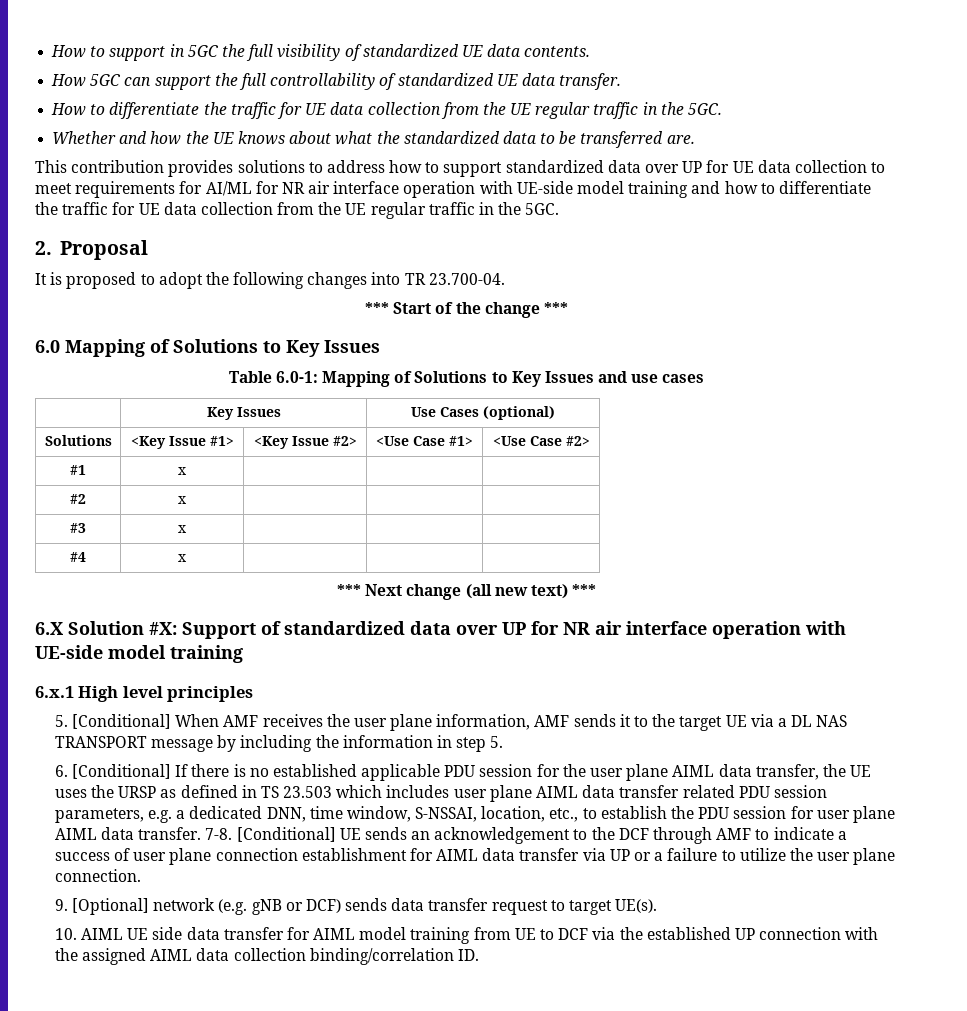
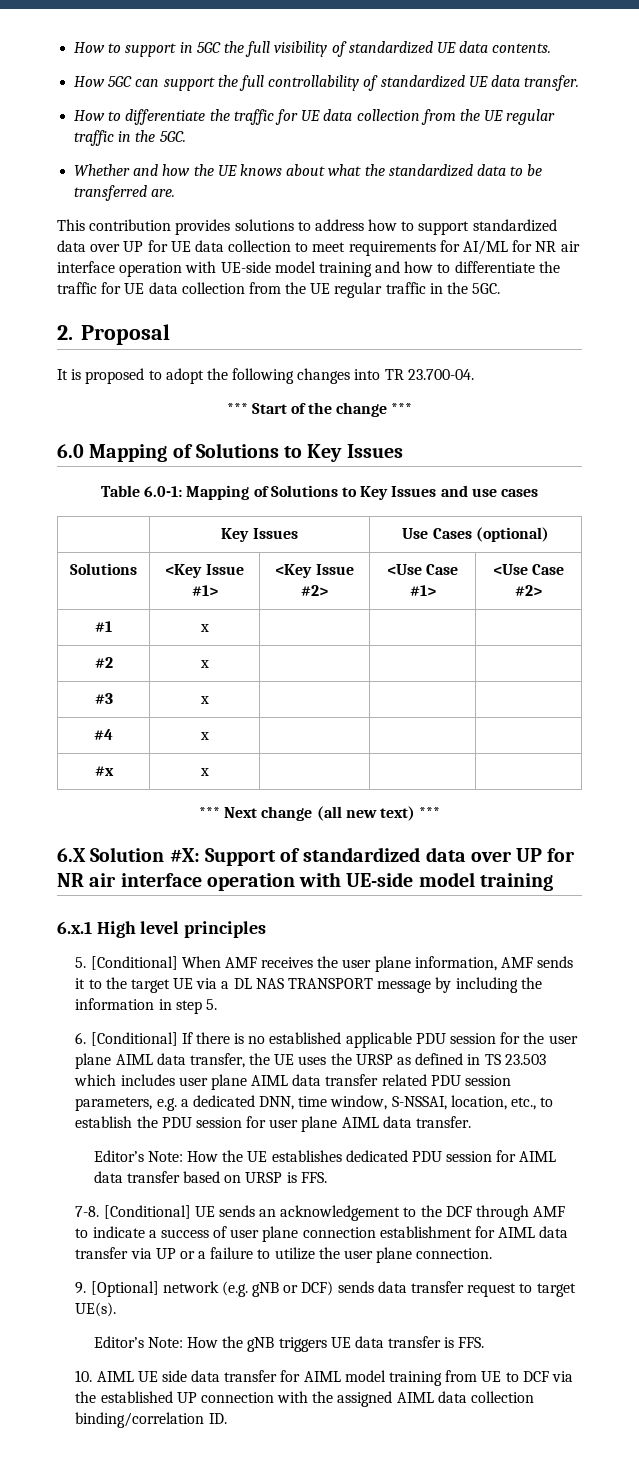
+ #x | x | | |
- 6. [Conditional] If there is no established applicable PDU session for the user plane AIML data transfer, the UE uses the URSP as defined in TS 23.503 which includes user plane AIML data transfer related PDU session parameters, e.g. a dedicated DNN, time window, S-NSSAI, location, etc., to establish the PDU session for user plane AIML data transfer. 7-8.
+ 6. [Conditional] If there is no established applicable PDU session for the user plane AIML data transfer, the UE uses the URSP as defined in TS 23.503 which includes user plane AIML data transfer related PDU session parameters, e.g. a dedicated DNN, time window, S-NSSAI, location, etc., to establish the PDU session for user plane AIML data transfer.
+ Editor’s Note: How the UE establishes dedicated PDU session for AIML data transfer based on URSP is FFS.
+ 7-8.
+ Editor’s Note: How the gNB triggers UE data transfer is FFS.

